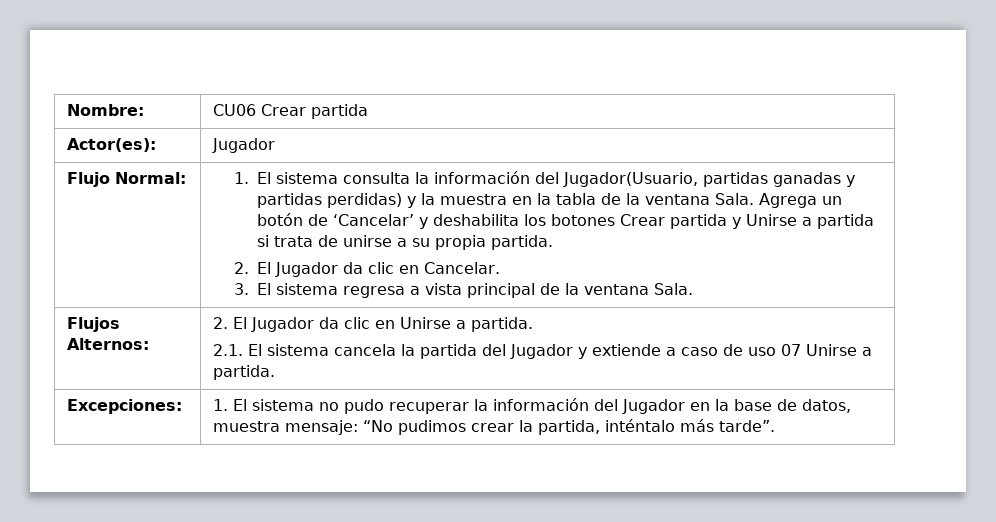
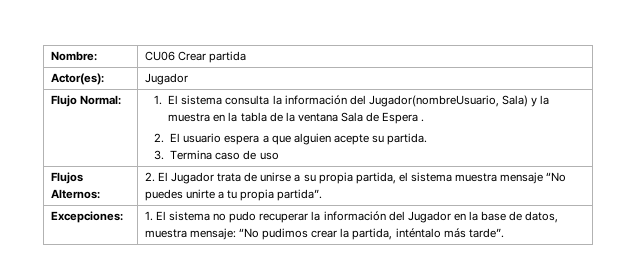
- 1. El sistema consulta la información del Jugador(Usuario, partidas ganadas y partidas perdidas) y la muestra en la tabla de la ventana Sala. Agrega un botón de ‘Cancelar’ y deshabilita los botones Crear partida y Unirse a partida si trata de unirse a su propia partida.
- 2. El Jugador da clic en Cancelar.
- 3. El sistema regresa a vista principal de la ventana Sala.
+ 1. El sistema consulta la información del Jugador(nombreUsuario, Sala) y la muestra en la tabla de la ventana Sala de Espera .
+ 2. El usuario espera a que alguien acepte su partida.
+ 3. Termina caso de uso
- Flujos Alternos: | 2. El Jugador da clic en Unirse a partida.
- 2.1. El sistema cancela la partida del Jugador y extiende a caso de uso 07 Unirse a partida.
+ Flujos Alternos: | 2. El Jugador trata de unirse a su propia partida, el sistema muestra mensaje “No puedes unirte a tu propia partida”.

